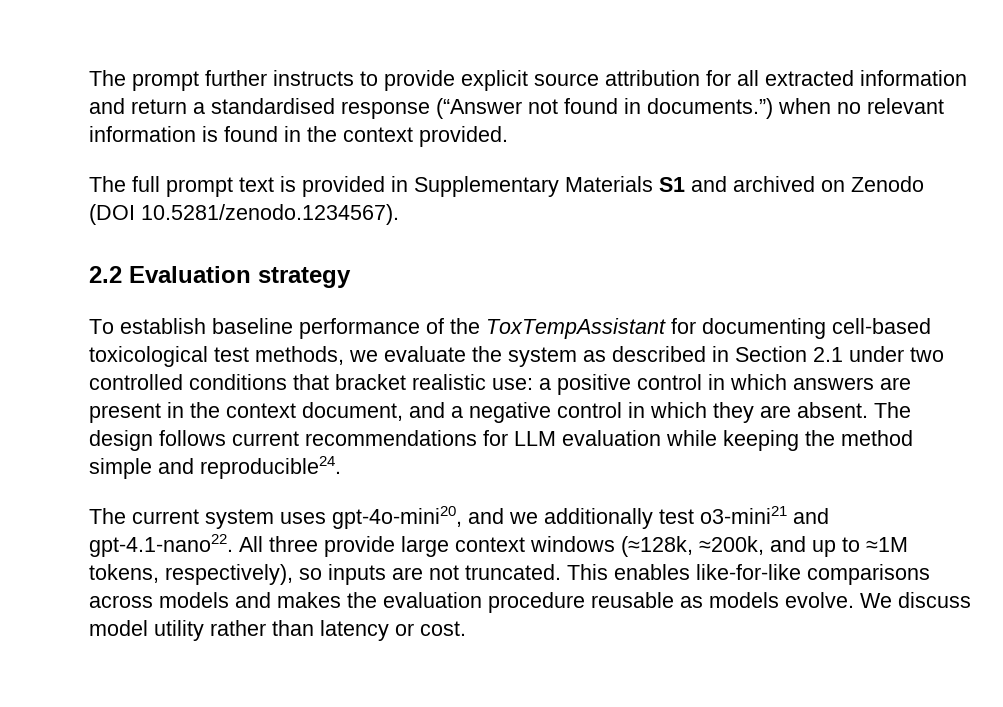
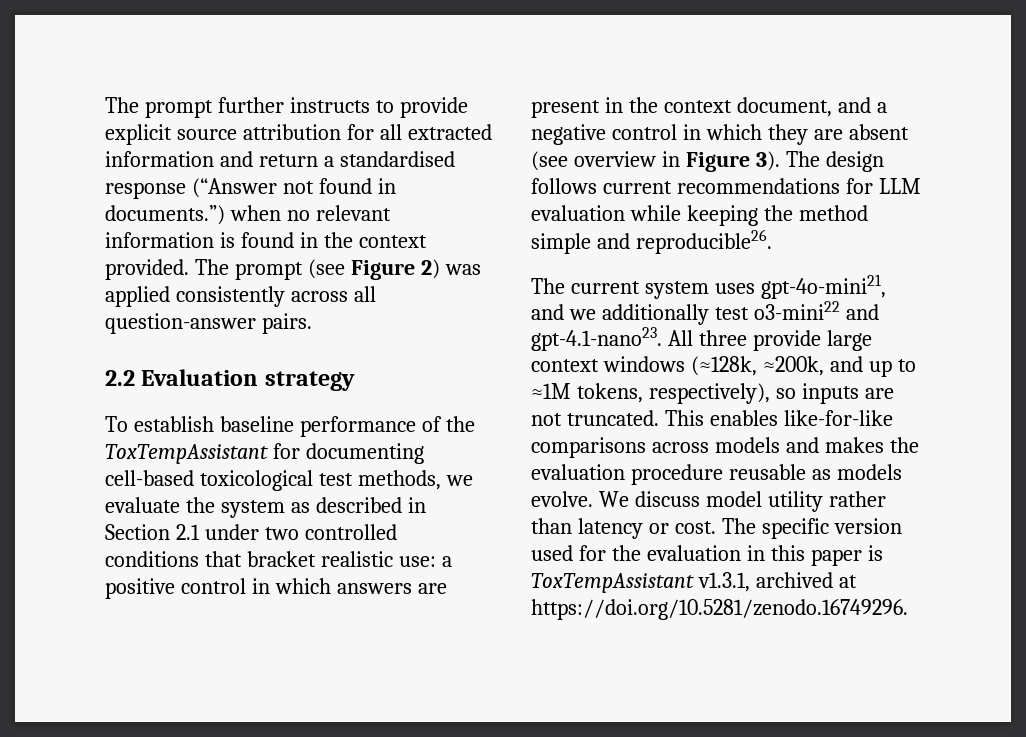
- The prompt further instructs to provide explicit source attribution for all extracted information and return a standardised response (“Answer not found in documents.”) when no relevant information is found in the context provided.
- The full prompt text is provided in Supplementary Materials S1 and archived on Zenodo (DOI 10.5281/zenodo.1234567).
+ The prompt further instructs to provide explicit source attribution for all extracted information and return a standardised response (“Answer not found in documents.”) when no relevant information is found in the context provided. The prompt (see Figure 2) was applied consistently across all question-answer pairs.
- To establish baseline performance of the ToxTempAssistant for documenting cell-based toxicological test methods, we evaluate the system as described in Section 2.1 under two controlled conditions that bracket realistic use: a positive control in which answers are present in the context document, and a negative control in which they are absent.
+ To establish baseline performance of the ToxTempAssistant for documenting cell-based toxicological test methods, we evaluate the system as described in Section 2.1 under two controlled conditions that bracket realistic use: a positive control in which answers are present in the context document, and a negative control in which they are absent (see overview in Figure 3).
- The design follows current recommendations for LLM evaluation while keeping the method simple and reproducible24.
+ The design follows current recommendations for LLM evaluation while keeping the method simple and reproducible26.
- The current system uses gpt-4o-mini20, and we additionally test o3-mini21 and gpt-4.1-nano22. All three provide large context windows (≈128k, ≈200k, and up to ≈1M tokens, respectively), so inputs are not truncated.
+ The current system uses gpt-4o-mini21, and we additionally test o3-mini22 and gpt-4.1-nano23. All three provide large context windows (≈128k, ≈200k, and up to ≈1M tokens, respectively), so inputs are not truncated.
+ The specific version used for the evaluation in this paper is ToxTempAssistant v1.3.1, archived at https://doi.org/10.5281/zenodo.16749296.

